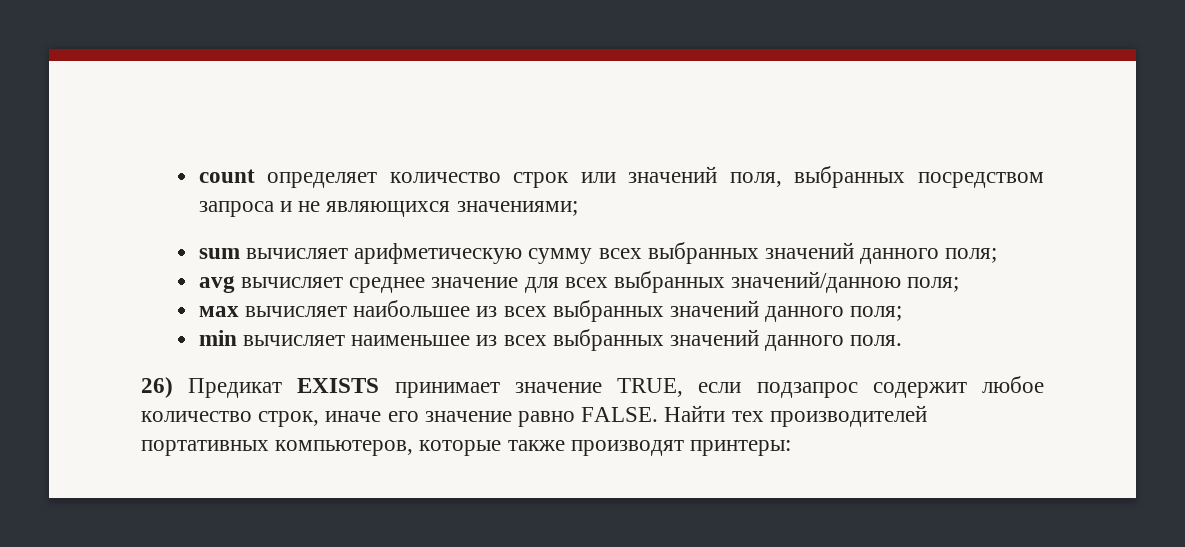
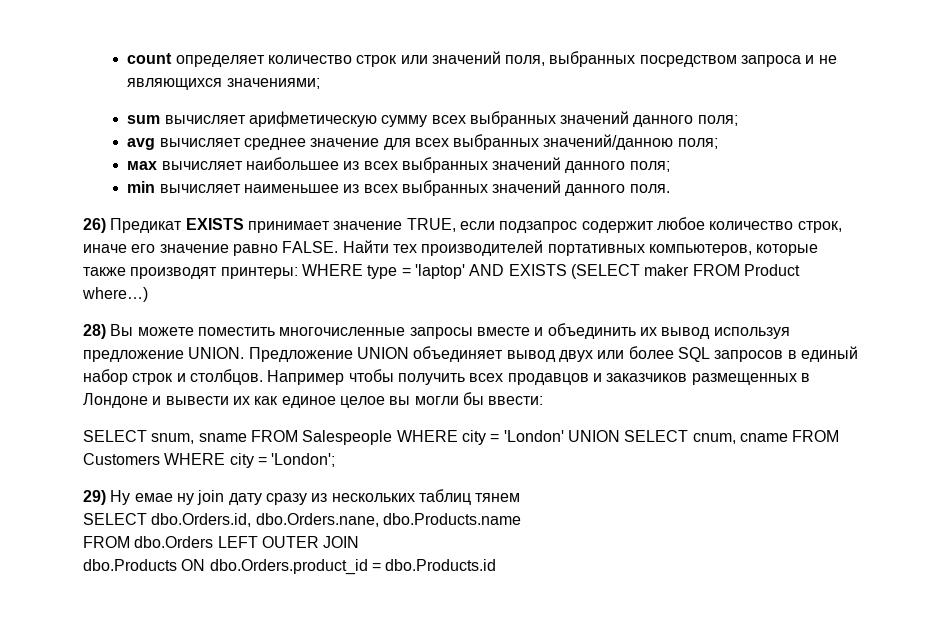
- Найти тех производителей портативных компьютеров, которые также производят принтеры:
+ Найти тех производителей портативных компьютеров, которые также производят принтеры: WHERE type = 'laptop' AND EXISTS (SELECT maker FROM Product where…)
+ 28) Вы можете поместить многочисленные запросы вместе и объединить их вывод используя предложение UNION. Предложение UNION объединяет вывод двух или более SQL запросов в единый набор строк и столбцов. Например чтобы получить всех продавцов и заказчиков размещенных в Лондоне и вывести их как единое целое вы могли бы ввести:
+ SELECT snum, sname FROM Salespeople WHERE city = 'London' UNION SELECT cnum, cname FROM Customers WHERE city = 'London';
+ 29) Ну емае ну join дату сразу из нескольких таблиц тянем
+ SELECT dbo.Orders.id, dbo.Orders.nane, dbo.Products.name
+ FROM dbo.Orders LEFT OUTER JOIN
+ dbo.Products ON dbo.Orders.product_id = dbo.Products.id

